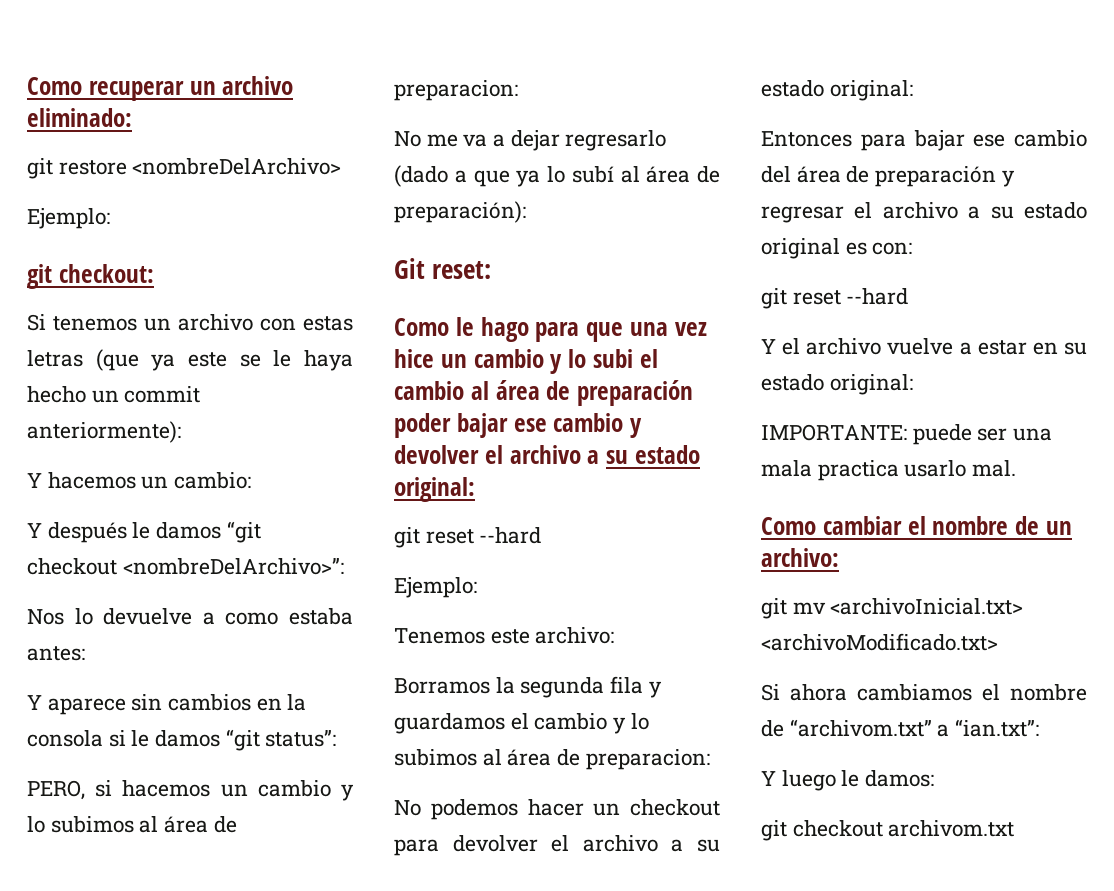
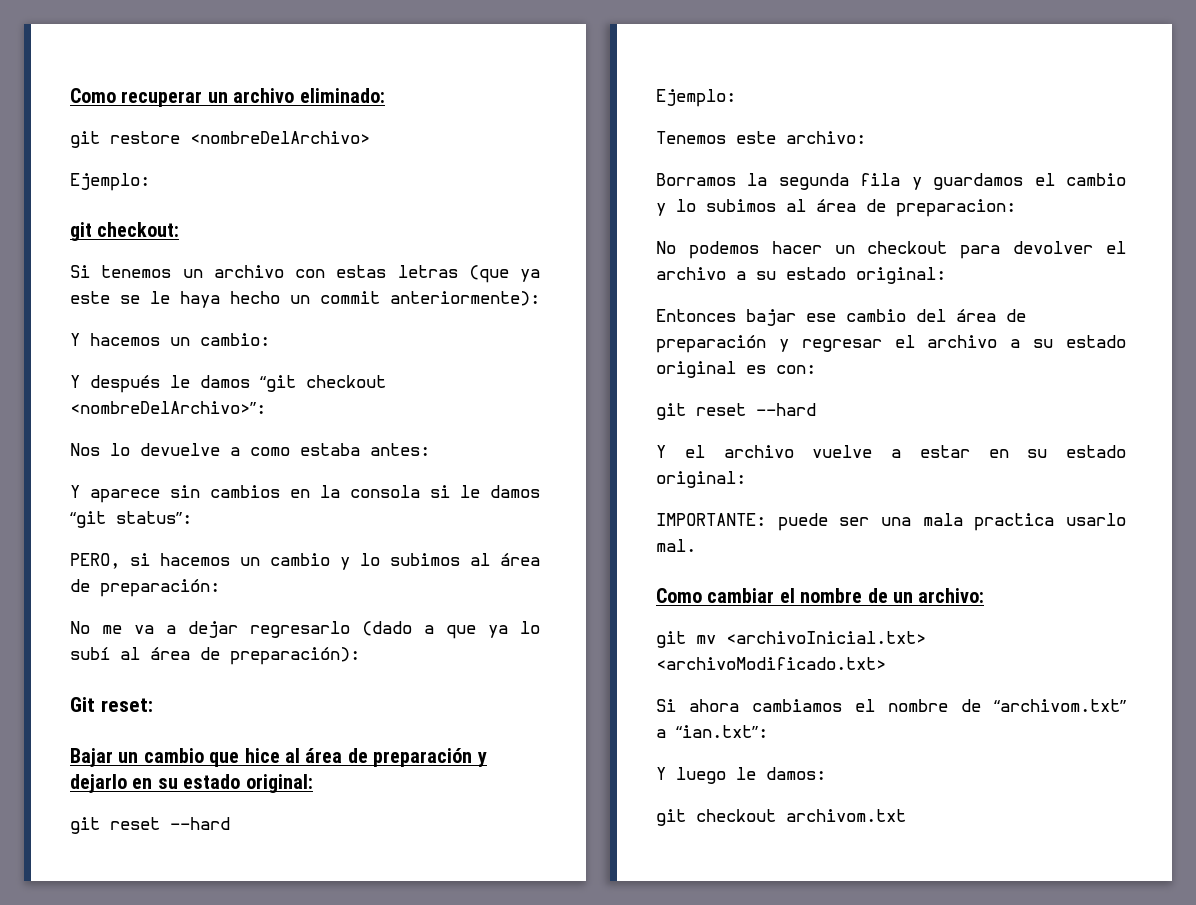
- PERO, si hacemos un cambio y lo subimos al área de preparacion:
+ PERO, si hacemos un cambio y lo subimos al área de preparación:
- Como le hago para que una vez hice un cambio y lo subi el cambio al área de preparación poder bajar ese cambio y devolver el archivo a su estado original:
+ Bajar un cambio que hice al área de preparación y dejarlo en su estado original:
- Entonces para bajar ese cambio del área de preparación y regresar el archivo a su estado original es con:
+ Entonces bajar ese cambio del área de preparación y regresar el archivo a su estado original es con:

